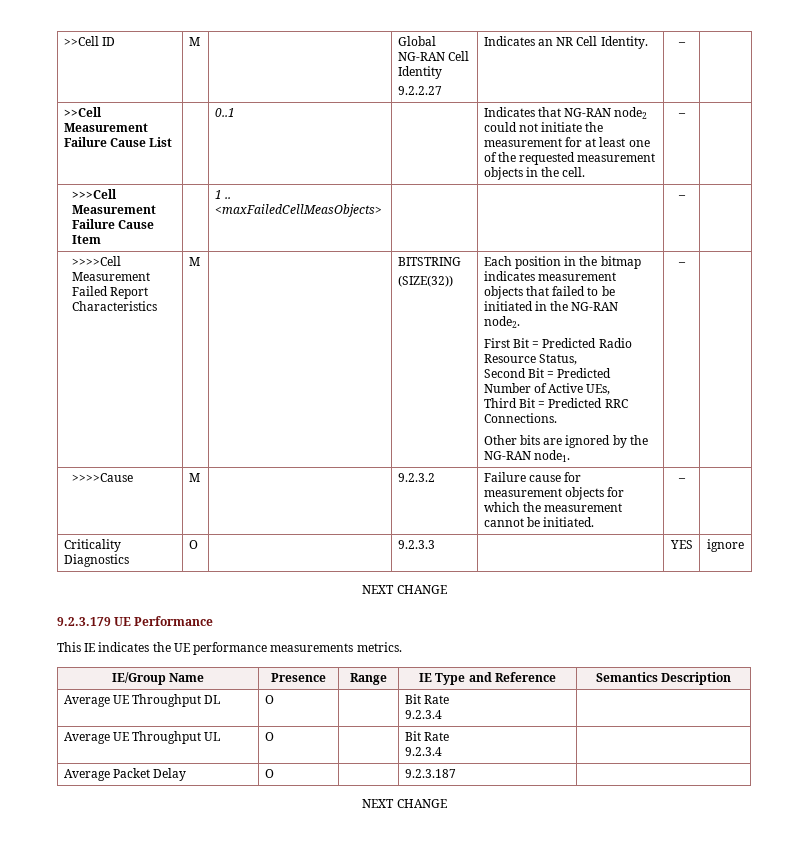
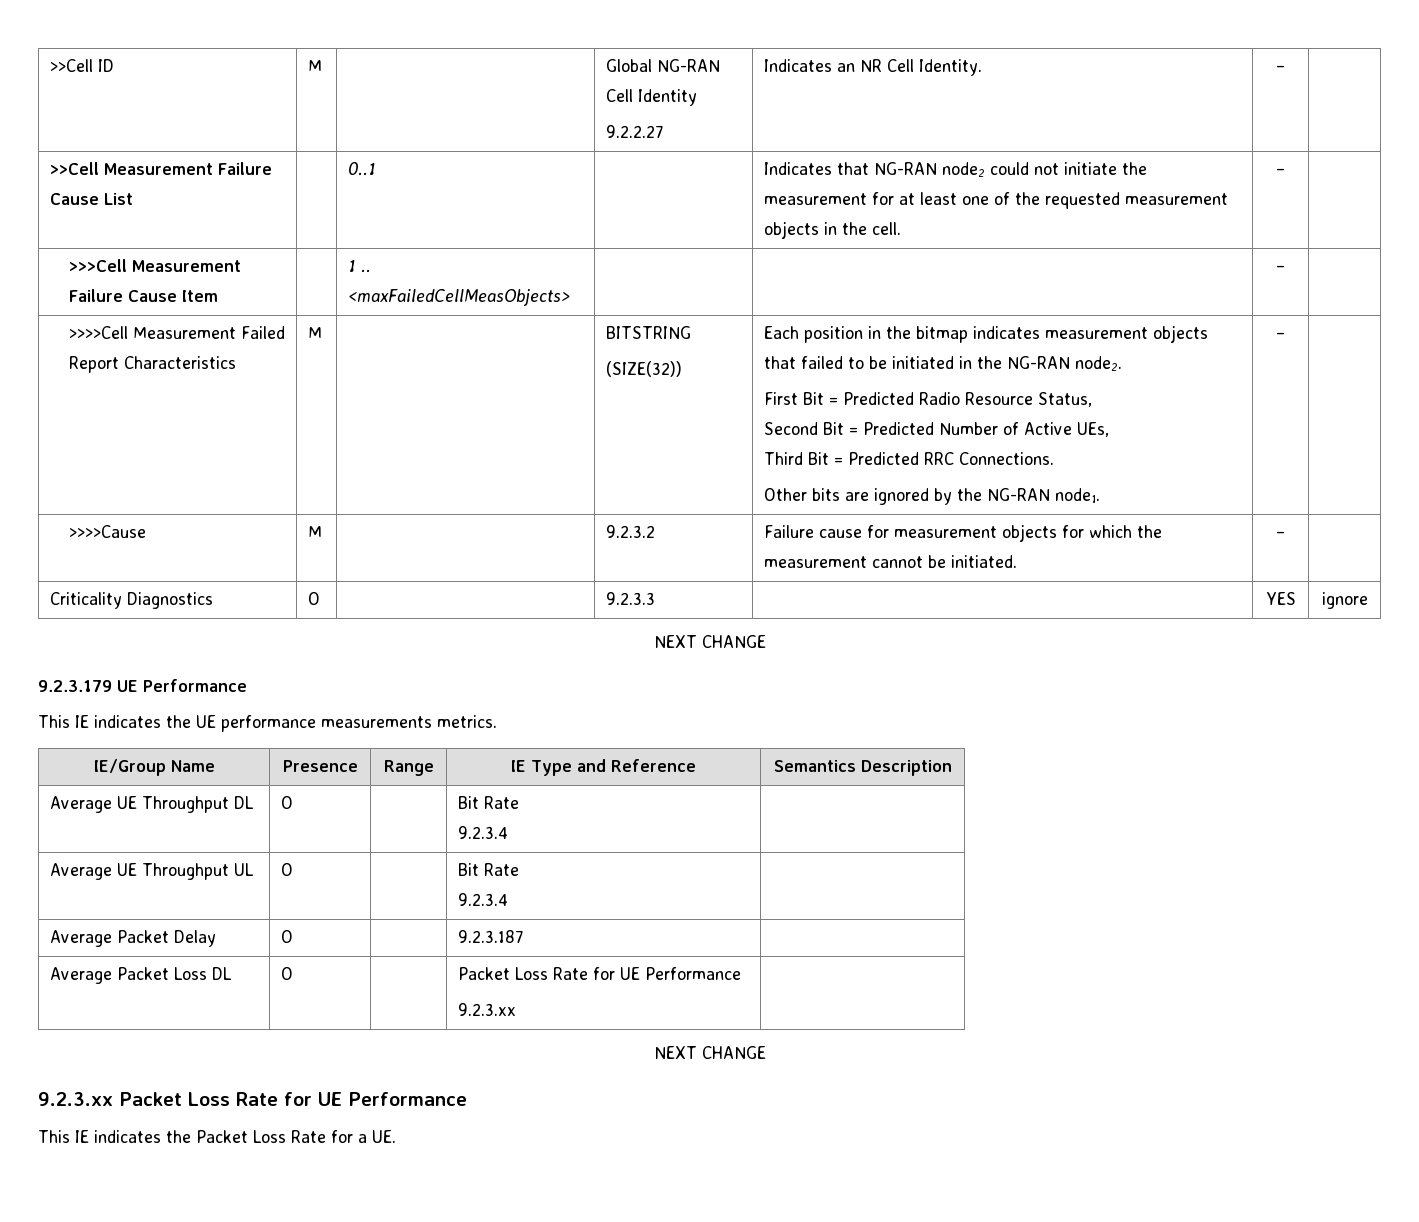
  Average Packet Delay | O | | 9.2.3.187 |
+ Average Packet Loss DL | O | | Packet Loss Rate for UE Performance
+ 9.2.3.xx |
  NEXT CHANGE
+ 9.2.3.xx Packet Loss Rate for UE Performance
+ This IE indicates the Packet Loss Rate for a UE.

